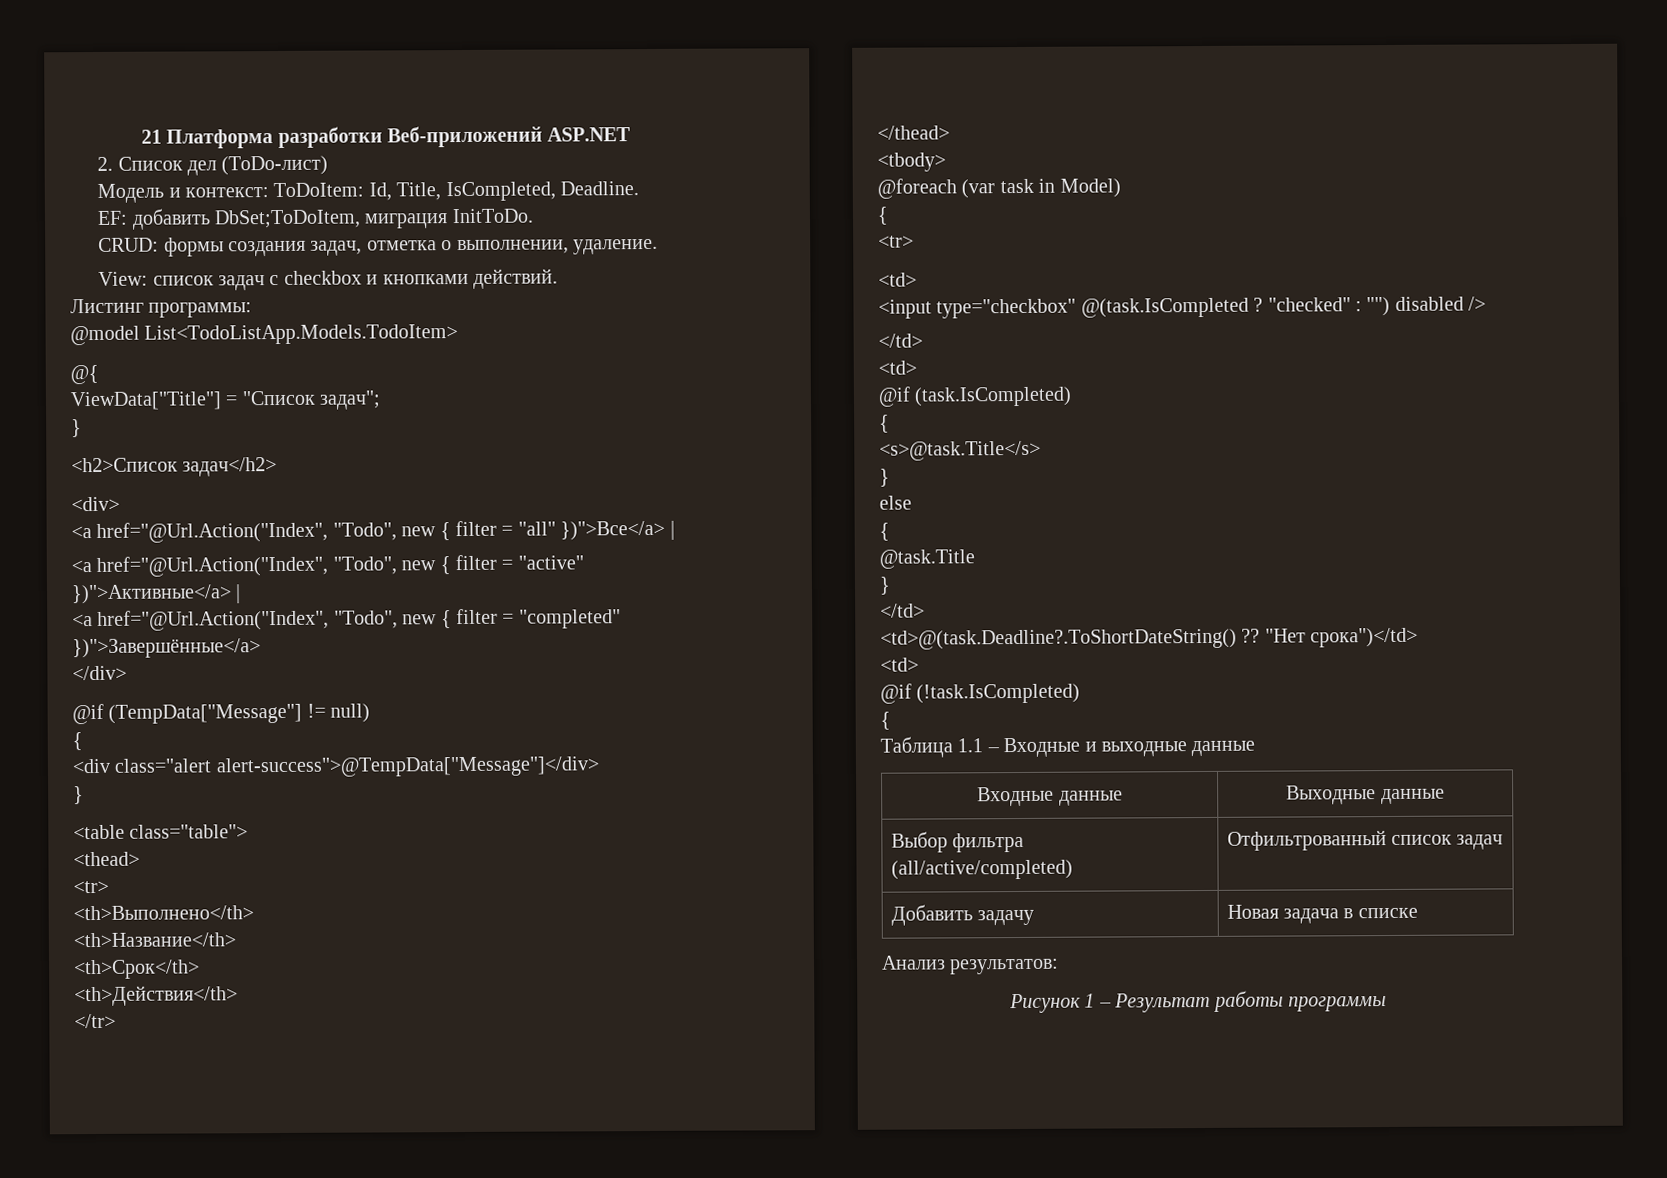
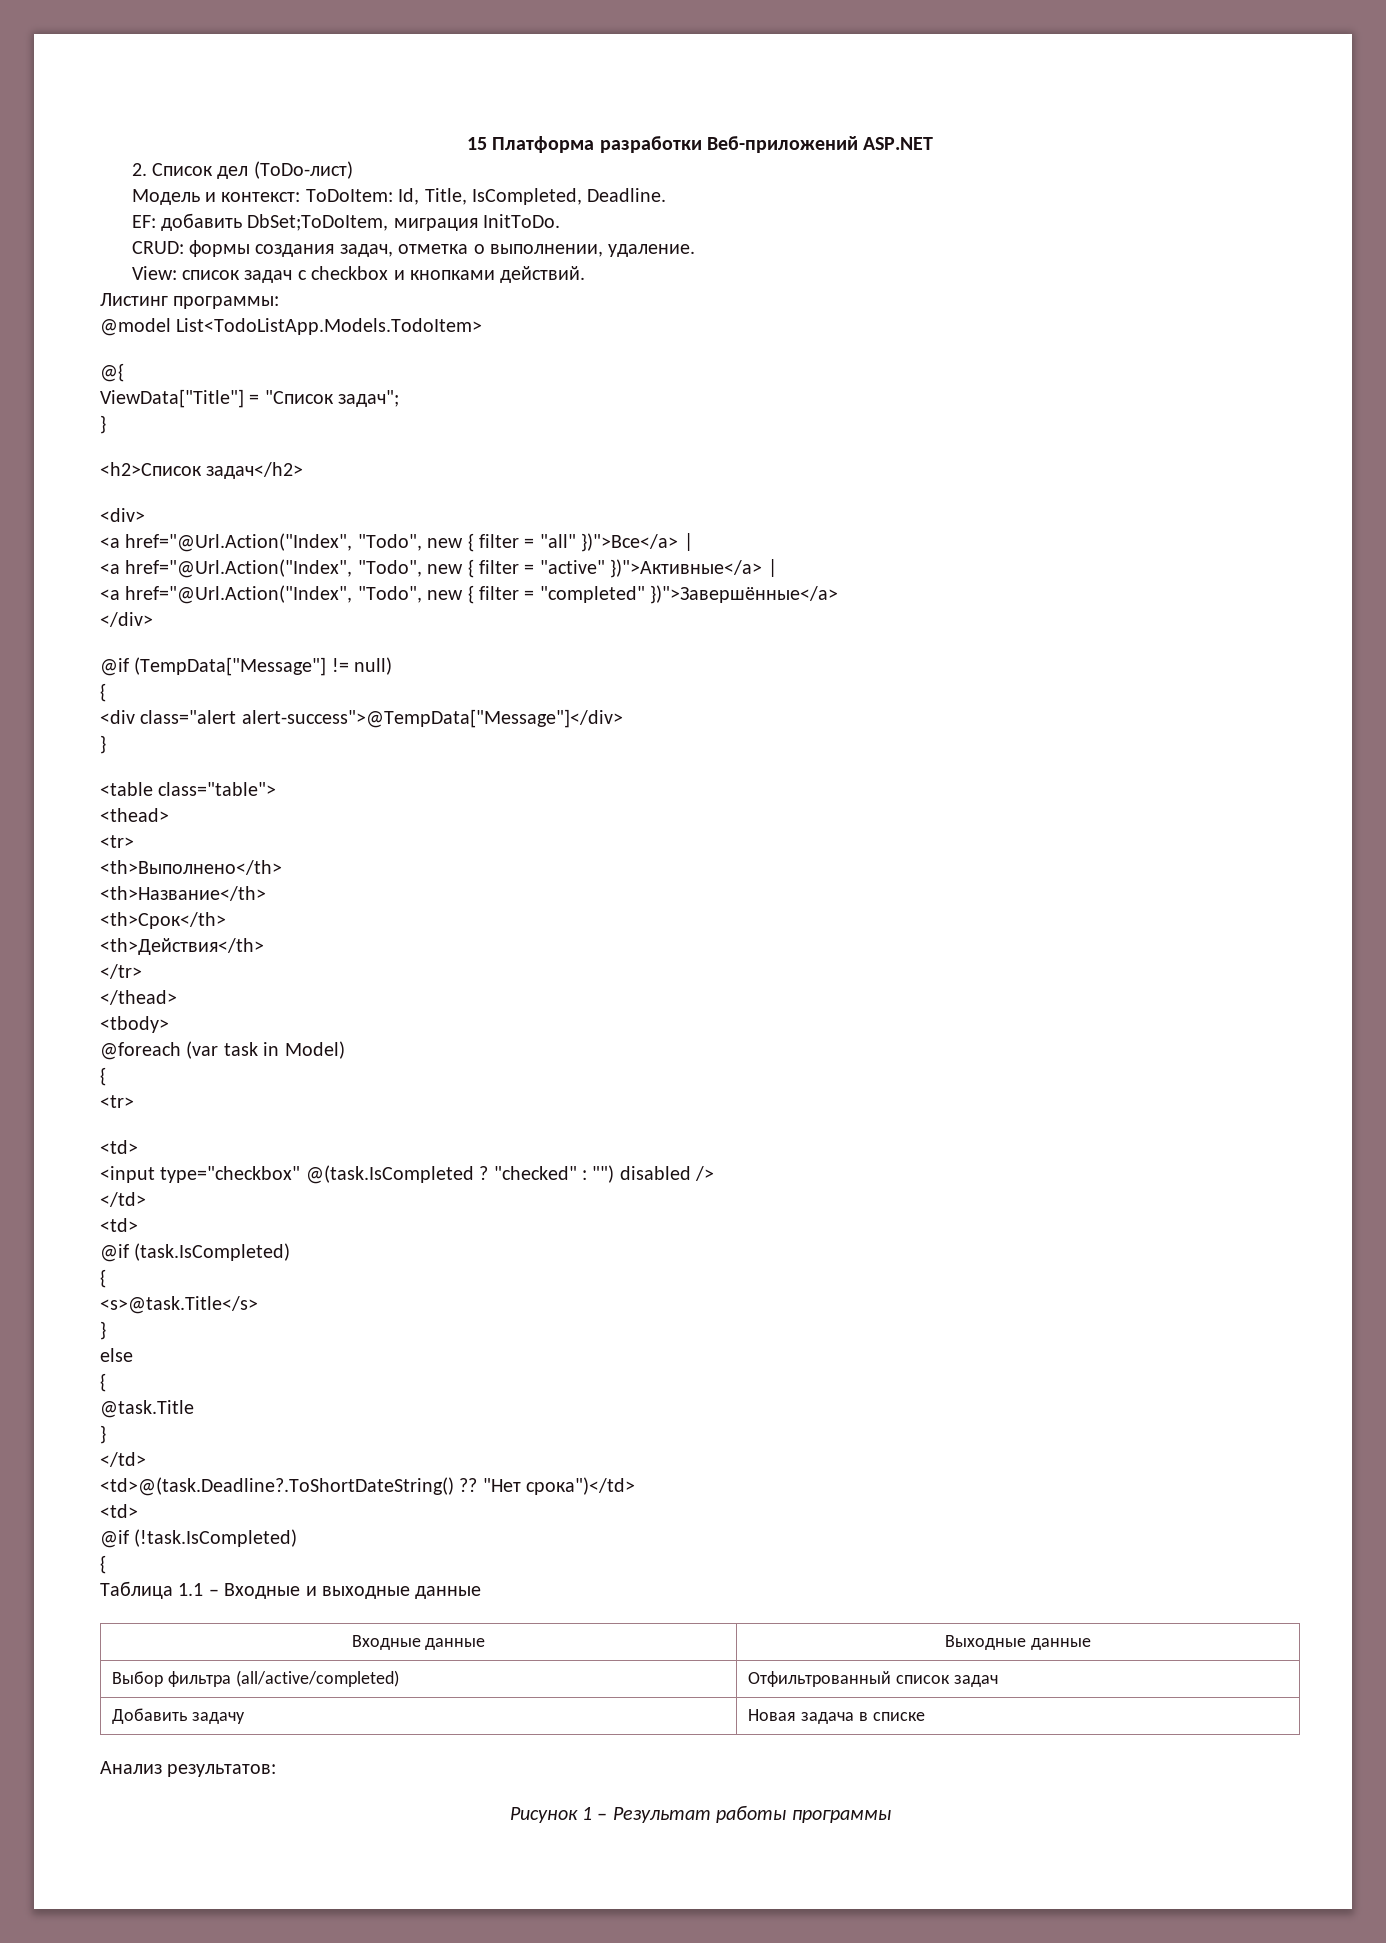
- 21 Платформа разработки Веб-приложений ASP.NET
+ 15 Платформа разработки Веб-приложений ASP.NET

